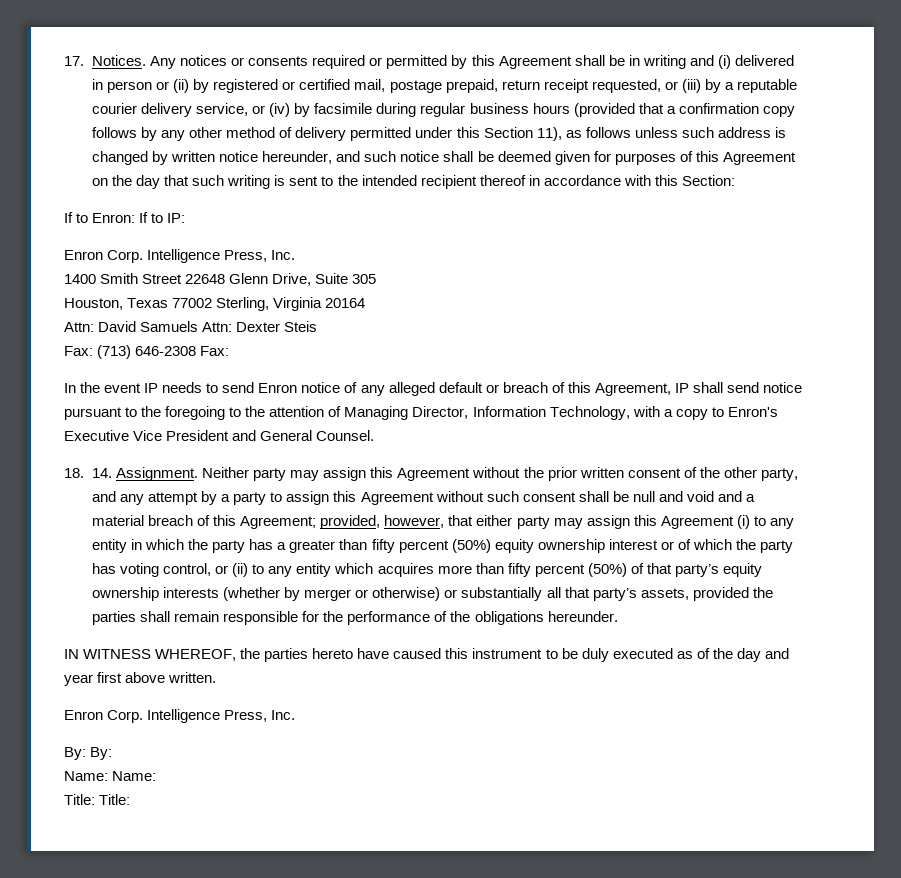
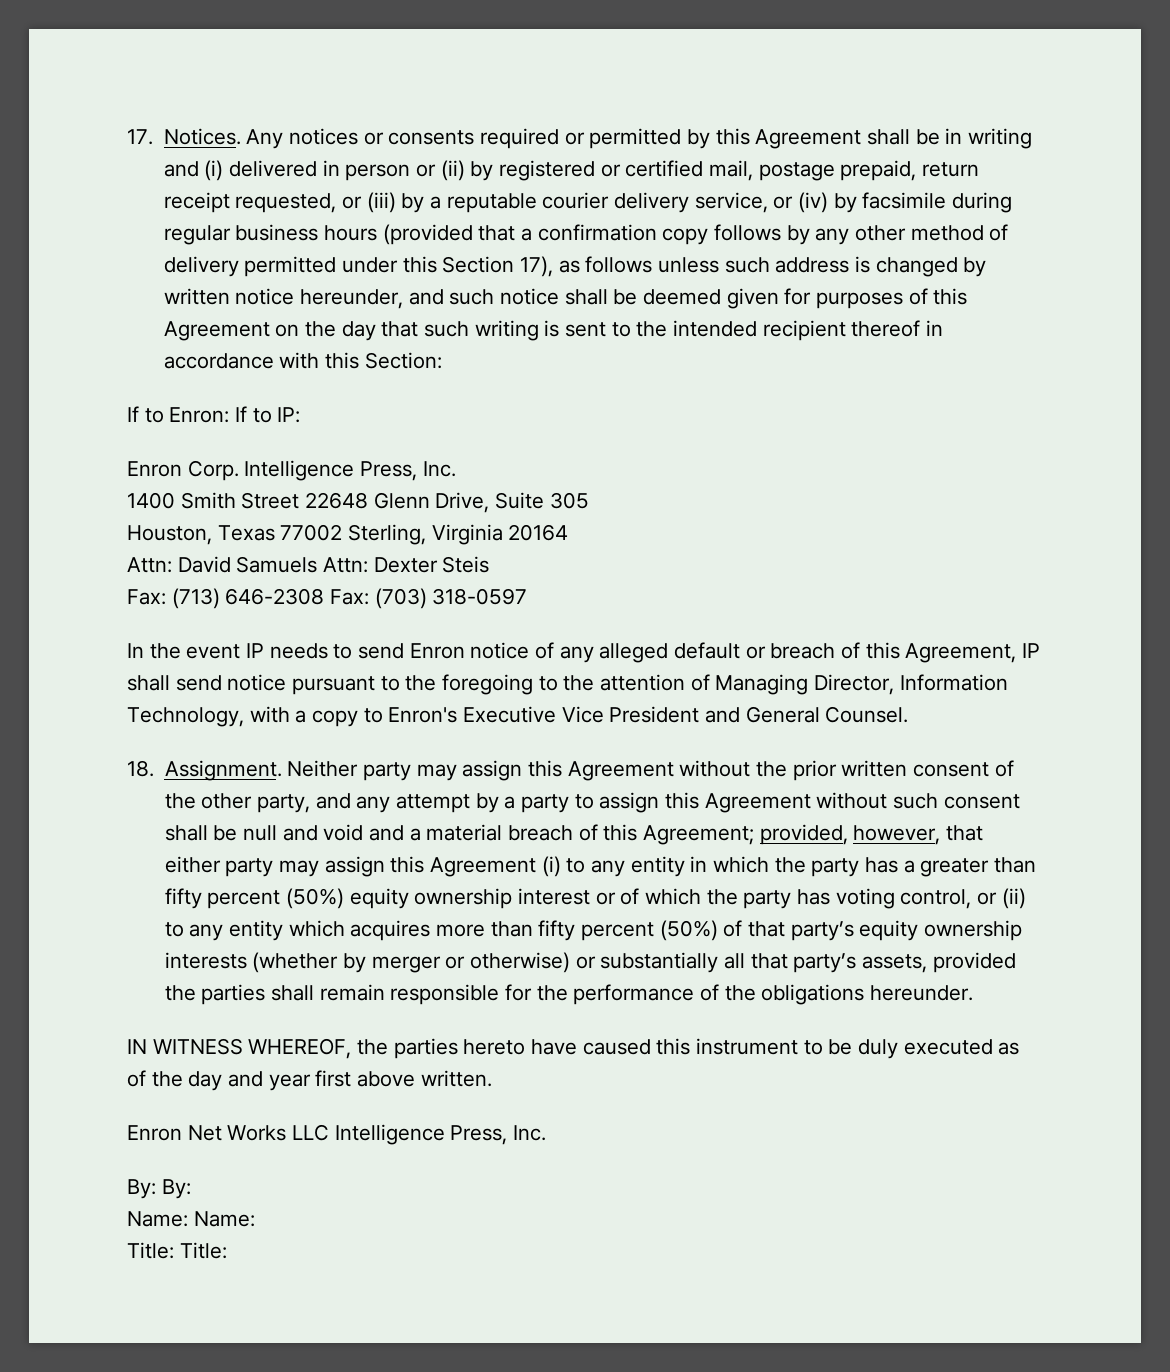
- Any notices or consents required or permitted by this Agreement shall be in writing and (i) delivered in person or (ii) by registered or certified mail, postage prepaid, return receipt requested, or (iii) by a reputable courier delivery service, or (iv) by facsimile during regular business hours (provided that a confirmation copy follows by any other method of delivery permitted under this Section 11), as follows unless such address is changed by written notice hereunder, and such notice shall be deemed given for purposes of this Agreement on the day that such writing is sent to the intended recipient thereof in accordance with this Section:
+ Any notices or consents required or permitted by this Agreement shall be in writing and (i) delivered in person or (ii) by registered or certified mail, postage prepaid, return receipt requested, or (iii) by a reputable courier delivery service, or (iv) by facsimile during regular business hours (provided that a confirmation copy follows by any other method of delivery permitted under this Section 17), as follows unless such address is changed by written notice hereunder, and such notice shall be deemed given for purposes of this Agreement on the day that such writing is sent to the intended recipient thereof in accordance with this Section:
- Fax: (713) 646-2308 Fax:
+ Fax: (713) 646-2308 Fax: (703) 318-0597
- 18. 14. Assignment.
+ 18. Assignment.
  IN WITNESS WHEREOF, the parties hereto have caused this instrument to be duly executed as of the day and year first above written.
- Enron Corp. Intelligence Press, Inc.
+ Enron Net Works LLC Intelligence Press, Inc.

